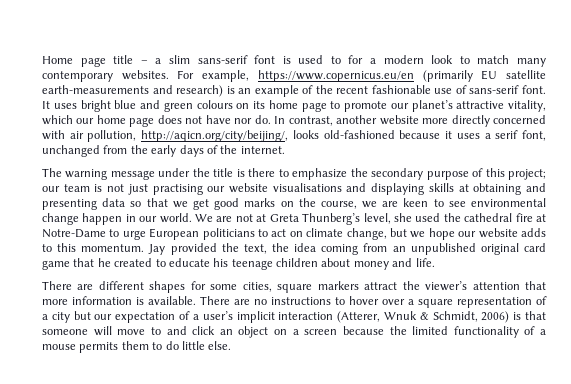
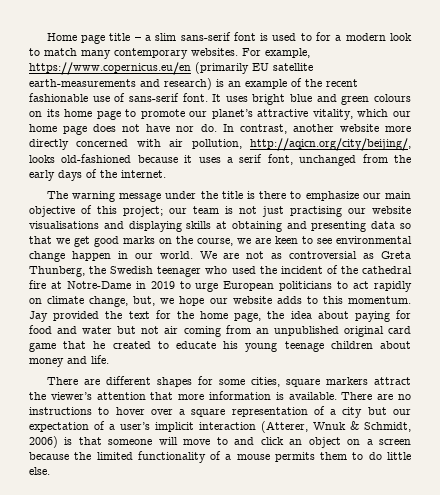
- The warning message under the title is there to emphasize the secondary purpose of this project; our team is not just practising our website visualisations and displaying skills at obtaining and presenting data so that we get good marks on the course, we are keen to see environmental change happen in our world.
+ The warning message under the title is there to emphasize our main objective of this project; our team is not just practising our website visualisations and displaying skills at obtaining and presenting data so that we get good marks on the course, we are keen to see environmental change happen in our world.
- We are not at Greta Thunberg’s level, she used the cathedral fire at Notre-Dame to urge European politicians to act on climate change, but we hope our website adds to this momentum.
+ We are not as controversial as Greta Thunberg, the Swedish teenager who used the incident of the cathedral fire at Notre-Dame in 2019 to urge European politicians to act rapidly on climate change, but, we hope our website adds to this momentum.
- Jay provided the text, the idea coming from an unpublished original card game that he created to educate his teenage children about money and life.
+ Jay provided the text for the home page, the idea about paying for food and water but not air coming from an unpublished original card game that he created to educate his young teenage children about money and life.

